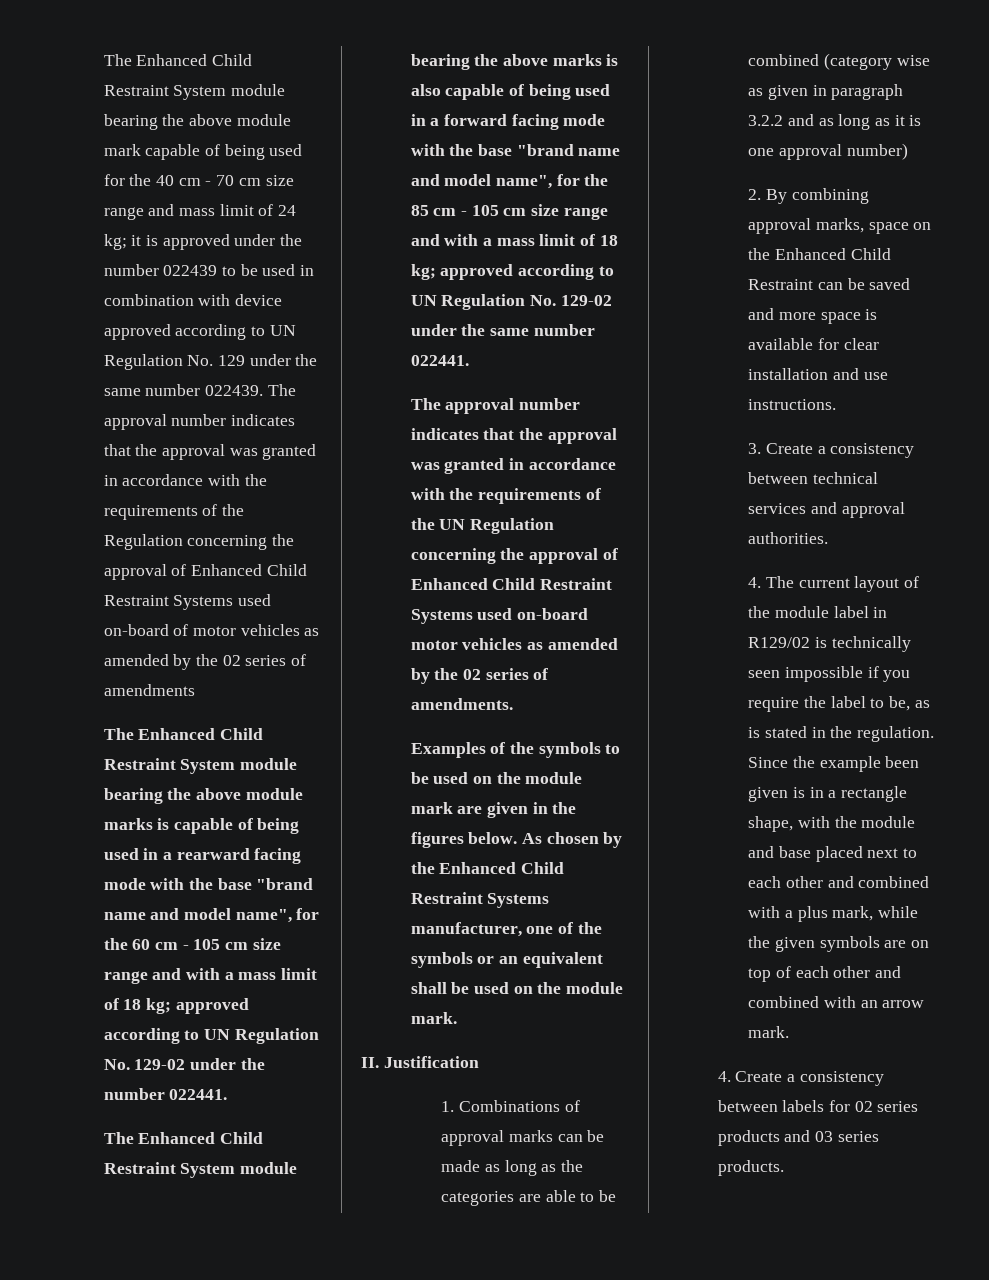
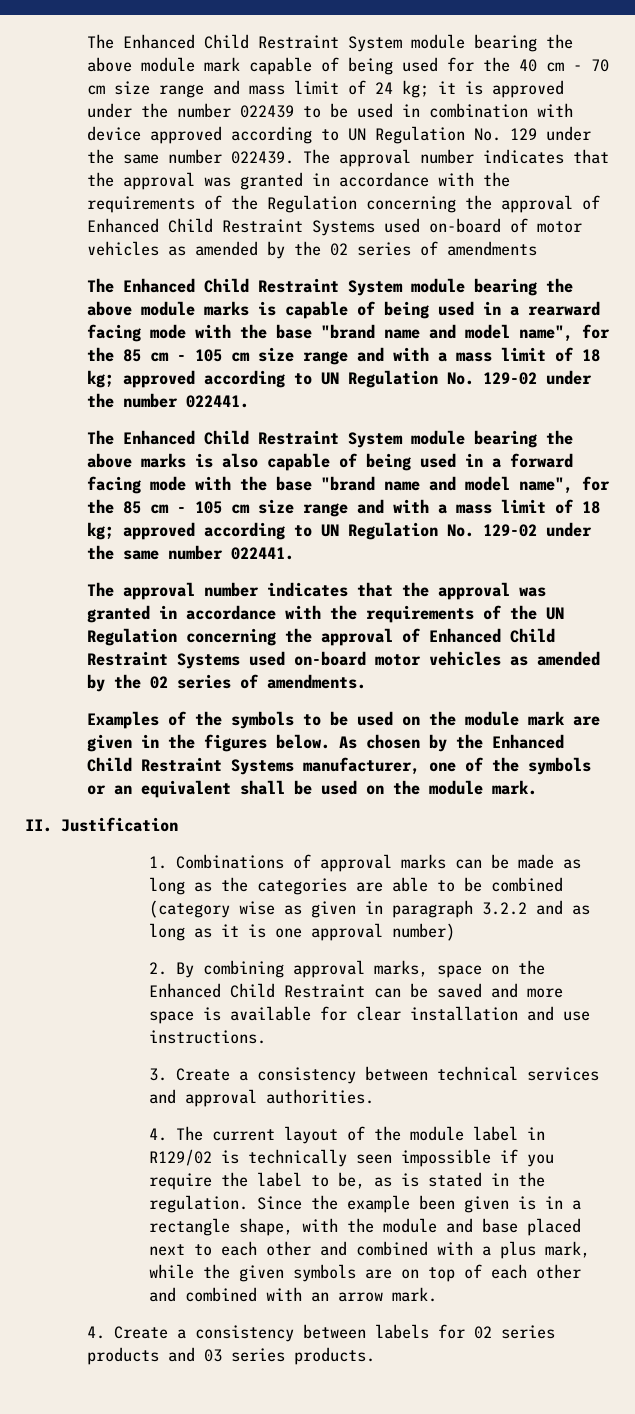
- The Enhanced Child Restraint System module bearing the above module marks is capable of being used in a rearward facing mode with the base "brand name and model name", for the 60 cm - 105 cm size range and with a mass limit of 18 kg; approved according to UN Regulation No. 129-02 under the number 022441.
+ The Enhanced Child Restraint System module bearing the above module marks is capable of being used in a rearward facing mode with the base "brand name and model name", for the 85 cm - 105 cm size range and with a mass limit of 18 kg; approved according to UN Regulation No. 129-02 under the number 022441.

